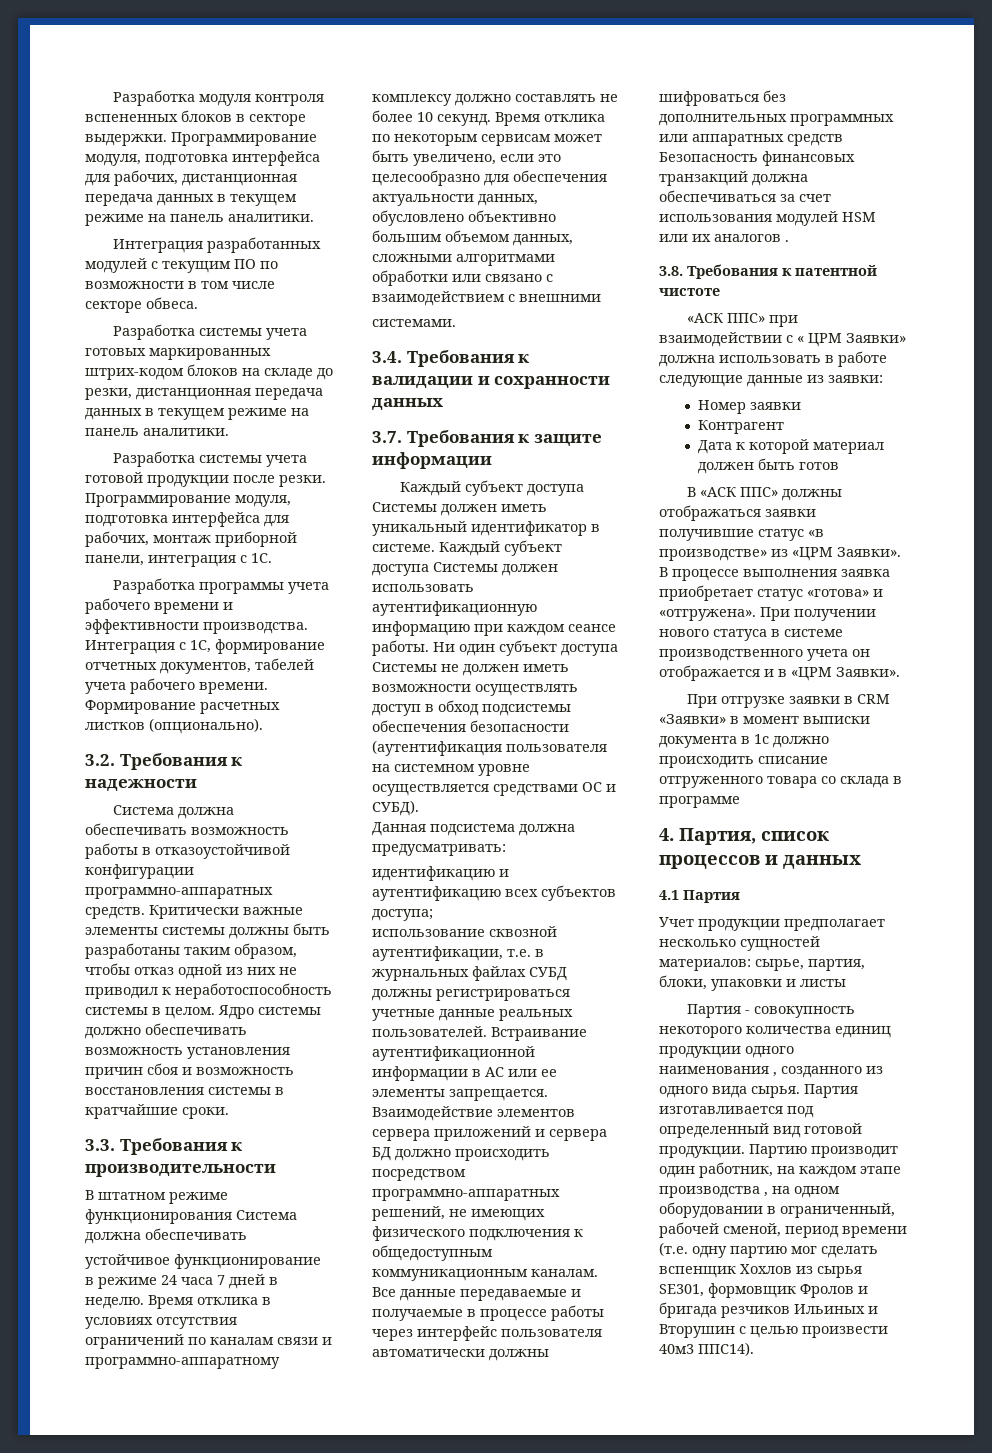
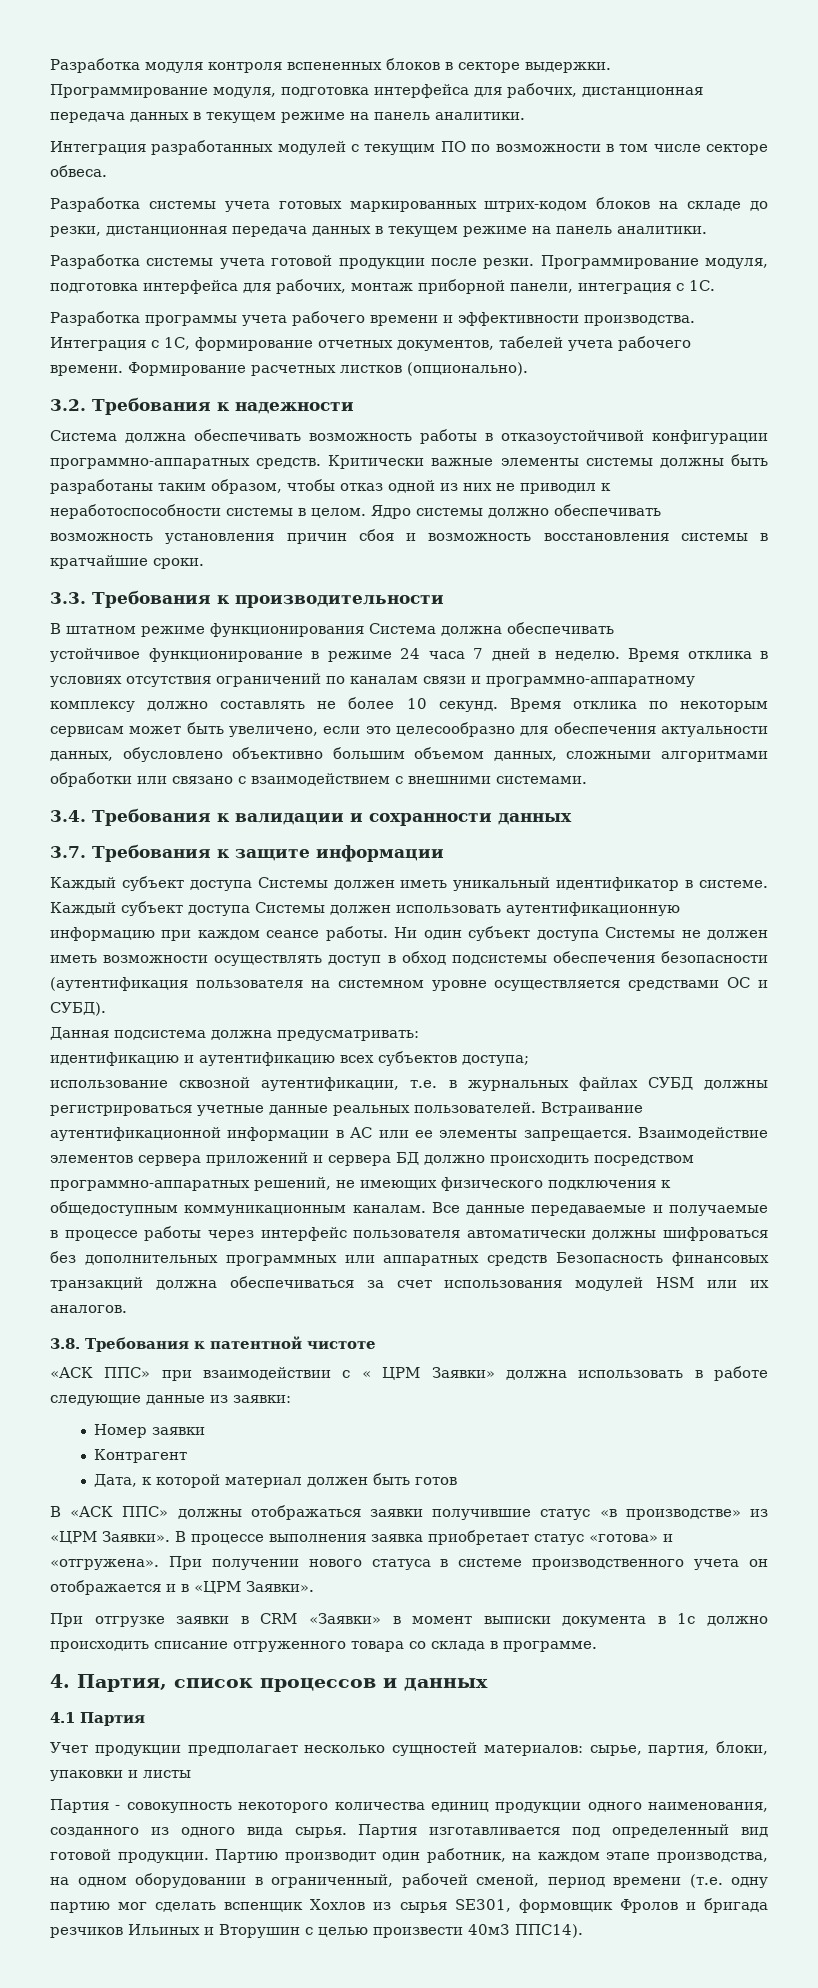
- Критически важные элементы системы должны быть разработаны таким образом, чтобы отказ одной из них не приводил к неработоспособность системы в целом.
+ Критически важные элементы системы должны быть разработаны таким образом, чтобы отказ одной из них не приводил к неработоспособности системы в целом.
- Время отклика по некоторым сервисам может быть увеличено, если это целесообразно для обеспечения актуальности данных, обусловлено объективно большим объемом данных, сложными алгоритмами обработки или связано с взаимодействием с внешними
- системами.
+ Время отклика по некоторым сервисам может быть увеличено, если это целесообразно для обеспечения актуальности данных, обусловлено объективно большим объемом данных, сложными алгоритмами обработки или связано с взаимодействием с внешними системами.
- Все данные передаваемые и получаемые в процессе работы через интерфейс пользователя автоматически должны шифроваться без дополнительных программных или аппаратных средств Безопасность финансовых транзакций должна обеспечиваться за счет использования модулей HSM или их аналогов .
+ Все данные передаваемые и получаемые в процессе работы через интерфейс пользователя автоматически должны шифроваться без дополнительных программных или аппаратных средств Безопасность финансовых транзакций должна обеспечиваться за счет использования модулей HSM или их аналогов.
- Дата к которой материал должен быть готов
+ Дата, к которой материал должен быть готов
- При отгрузке заявки в CRM «Заявки» в момент выписки документа в 1с должно происходить списание отгруженного товара со склада в программе
+ При отгрузке заявки в CRM «Заявки» в момент выписки документа в 1с должно происходить списание отгруженного товара со склада в программе.
- Партия - совокупность некоторого количества единиц продукции одного наименования , созданного из одного вида сырья.
+ Партия - совокупность некоторого количества единиц продукции одного наименования, созданного из одного вида сырья.
- Партию производит один работник, на каждом этапе производства , на одном оборудовании в ограниченный, рабочей сменой, период времени (т.е. одну партию мог сделать вспенщик Хохлов из сырья SE301, формовщик Фролов и бригада резчиков Ильиных и Вторушин с целью произвести 40м3 ППС14).
+ Партию производит один работник, на каждом этапе производства, на одном оборудовании в ограниченный, рабочей сменой, период времени (т.е. одну партию мог сделать вспенщик Хохлов из сырья SE301, формовщик Фролов и бригада резчиков Ильиных и Вторушин с целью произвести 40м3 ППС14).

